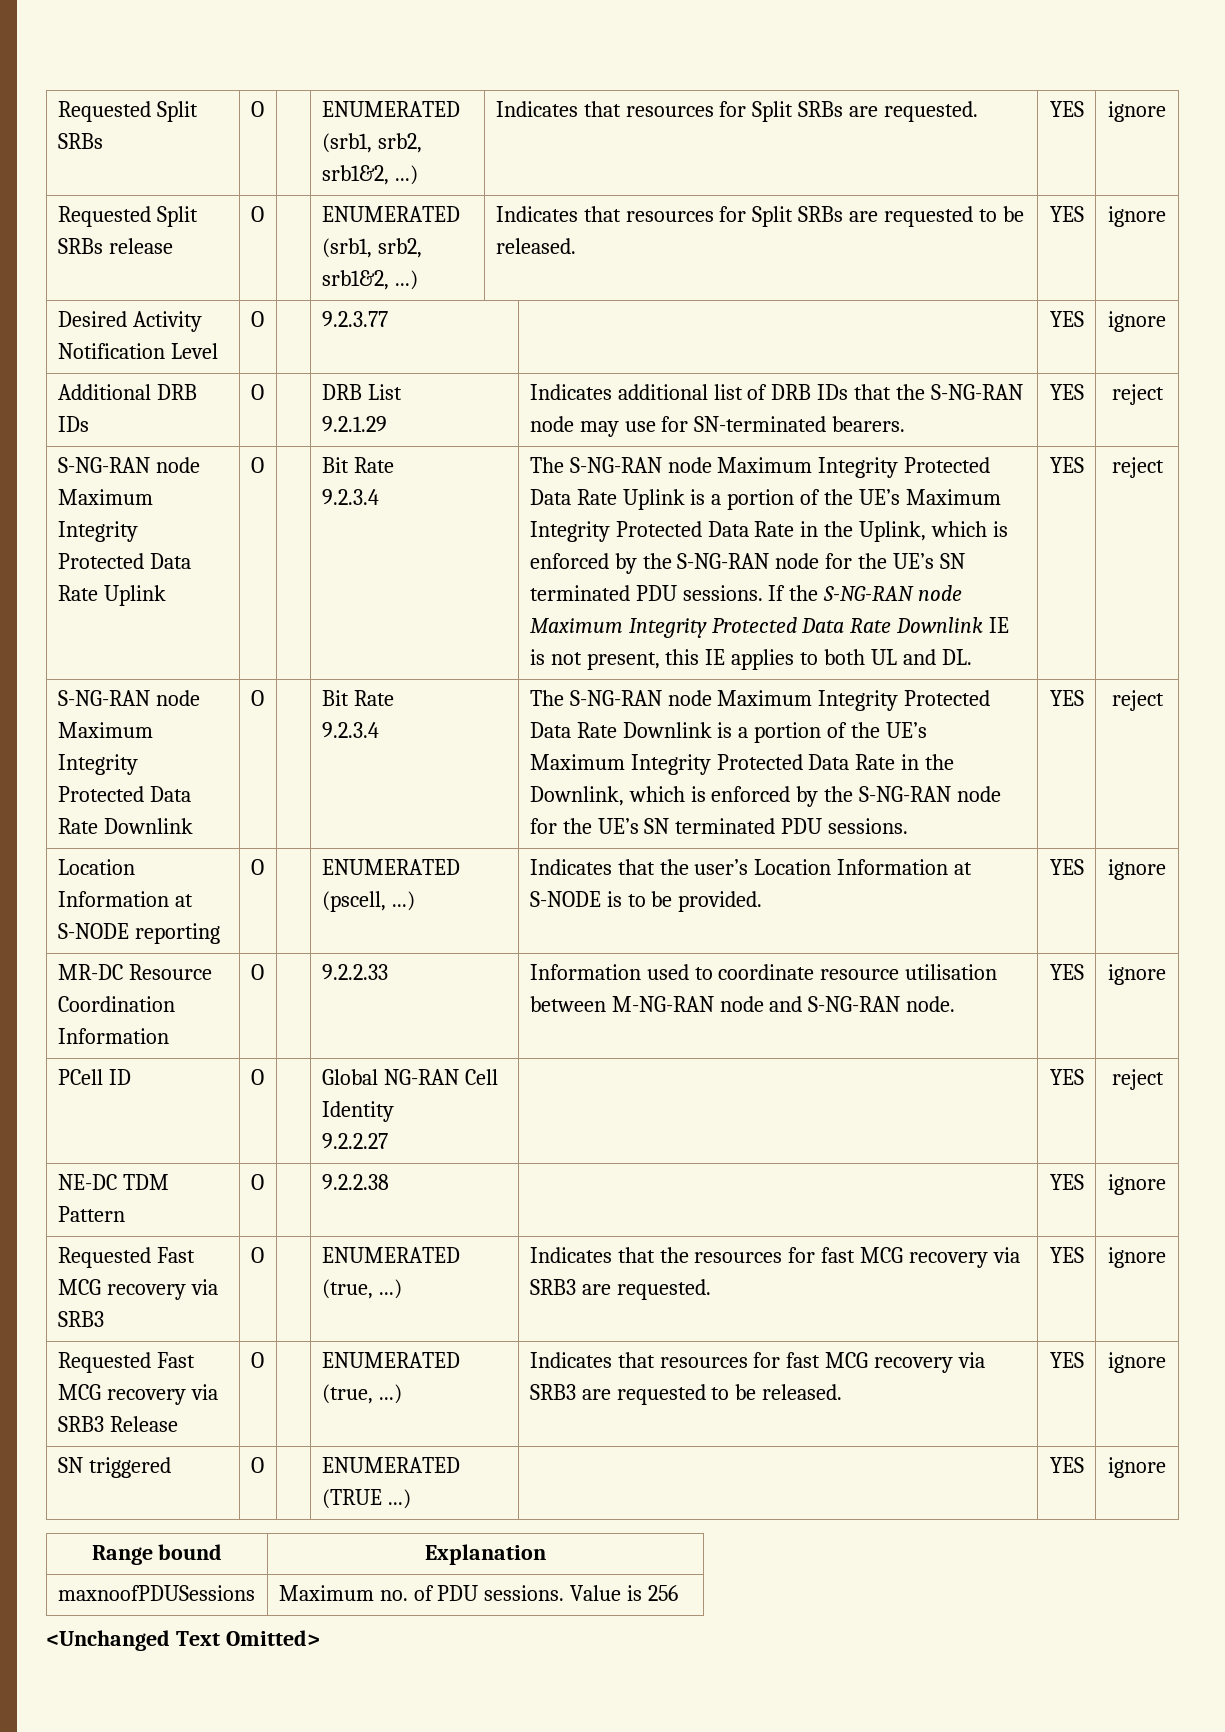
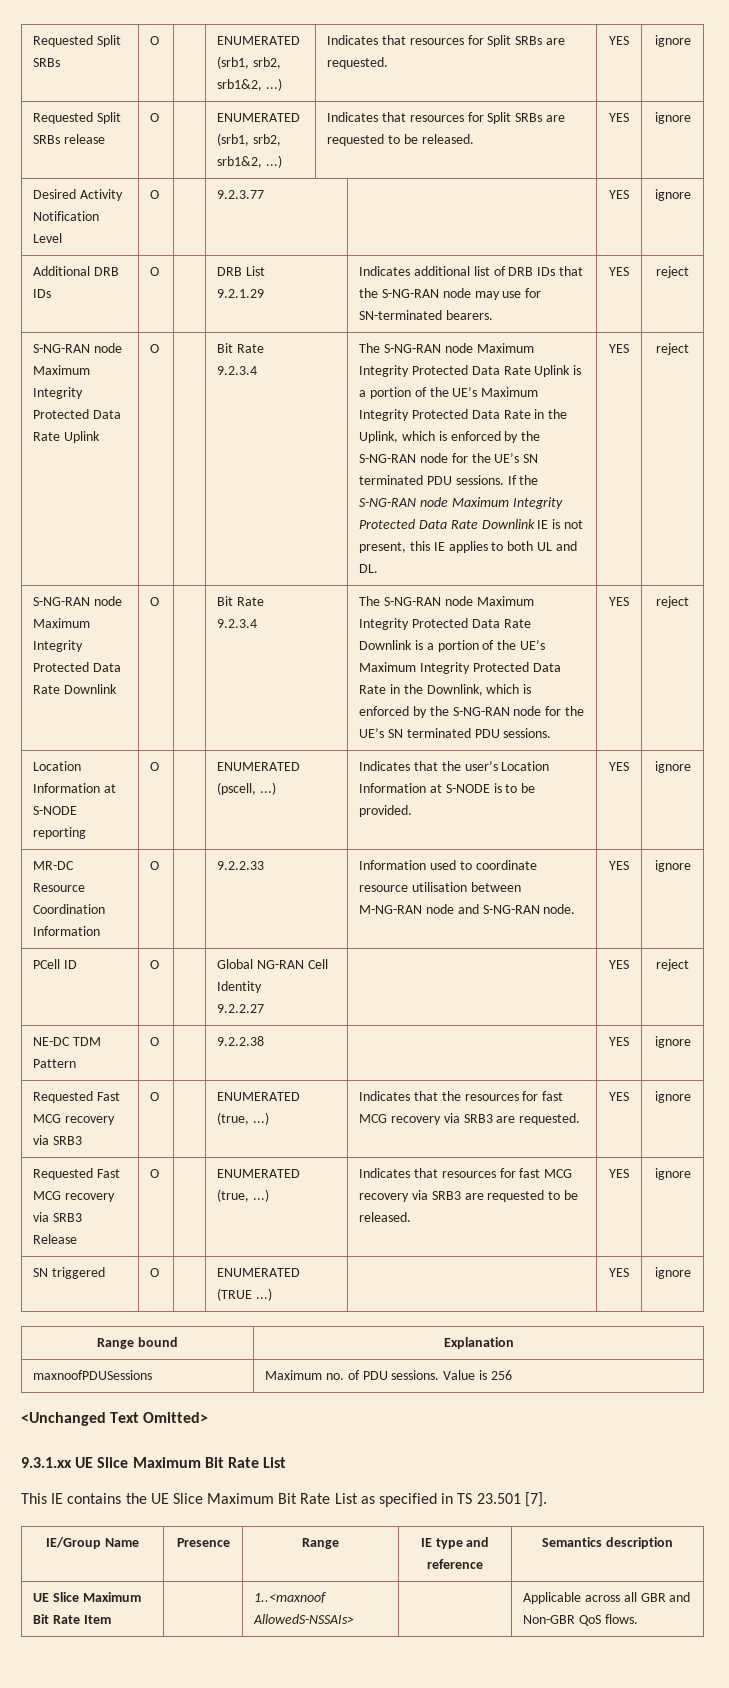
+ 9.3.1.xx UE Slice Maximum Bit Rate List
+ This IE contains the UE Slice Maximum Bit Rate List as specified in TS 23.501 [7].
+ IE/Group Name | Presence | Range | IE type and reference | Semantics description
+ UE Slice Maximum Bit Rate Item | | 1..<maxnoof AllowedS-NSSAIs> | | Applicable across all GBR and Non-GBR QoS flows.

